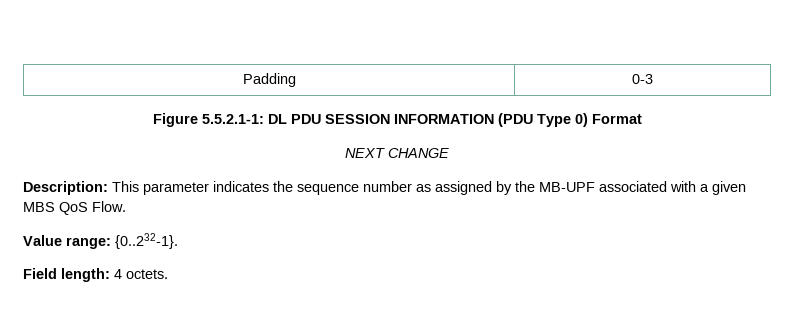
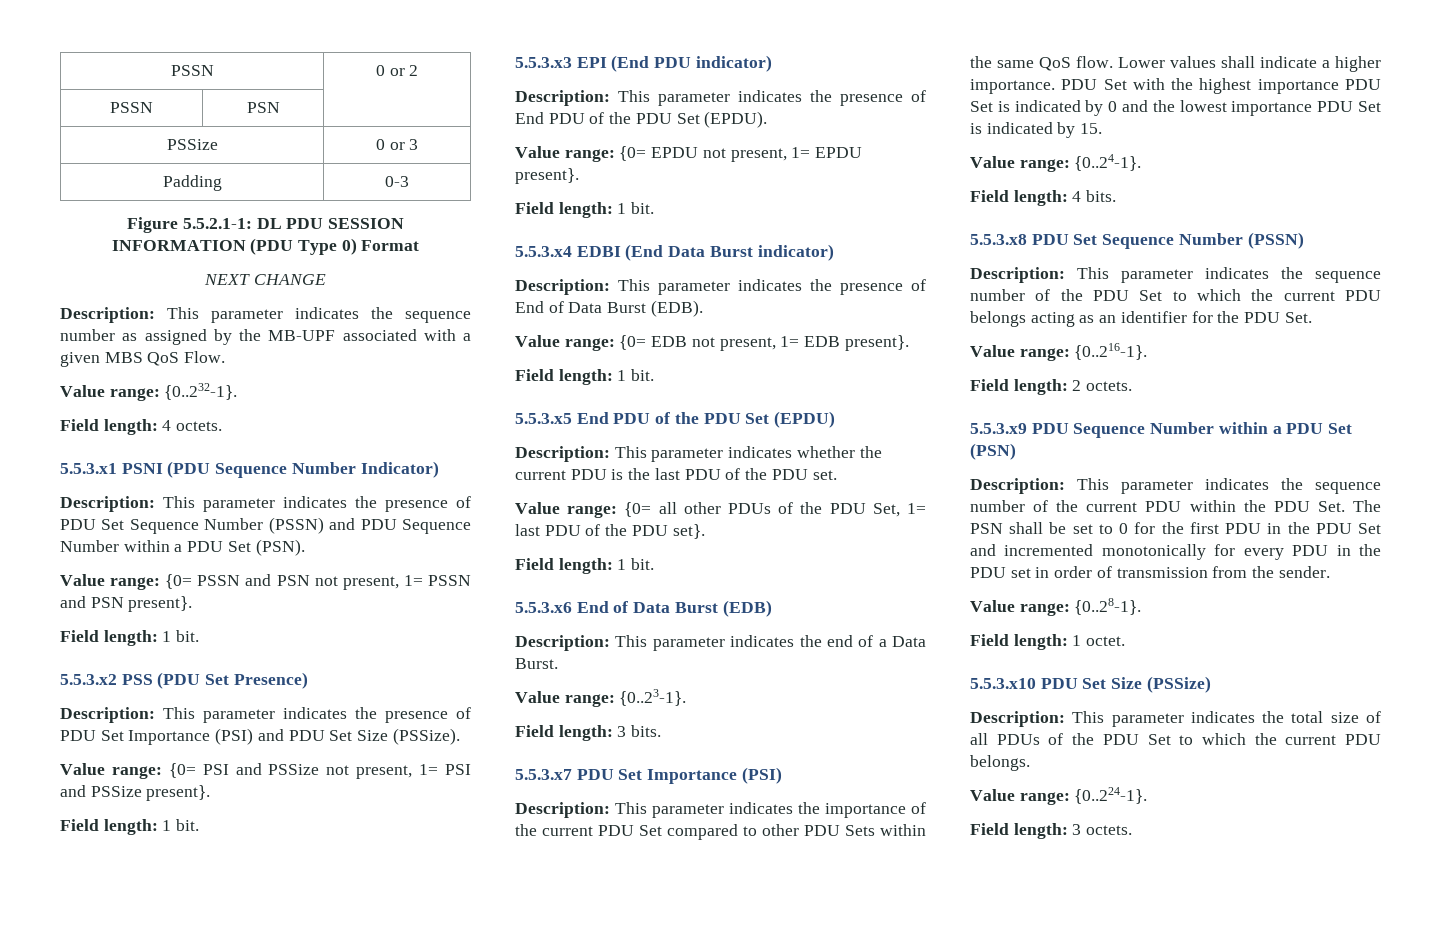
+ PSSN | 0 or 2
+ PSSN | PSN |
+ PSSize | 0 or 3
+ 5.5.3.x1 PSNI (PDU Sequence Number Indicator)
+ Description: This parameter indicates the presence of PDU Set Sequence Number (PSSN) and PDU Sequence Number within a PDU Set (PSN).
+ Value range: {0= PSSN and PSN not present, 1= PSSN and PSN present}.
+ Field length: 1 bit.
+ 5.5.3.x2 PSS (PDU Set Presence)
+ Description: This parameter indicates the presence of PDU Set Importance (PSI) and PDU Set Size (PSSize).
+ Value range: {0= PSI and PSSize not present, 1= PSI and PSSize present}.
+ Field length: 1 bit.
+ 5.5.3.x3 EPI (End PDU indicator)
+ Description: This parameter indicates the presence of End PDU of the PDU Set (EPDU).
+ Value range: {0= EPDU not present, 1= EPDU present}.
+ Field length: 1 bit.
+ 5.5.3.x4 EDBI (End Data Burst indicator)
+ Description: This parameter indicates the presence of End of Data Burst (EDB).
+ Value range: {0= EDB not present, 1= EDB present}.
+ Field length: 1 bit.
+ 5.5.3.x5 End PDU of the PDU Set (EPDU)
+ Description: This parameter indicates whether the current PDU is the last PDU of the PDU set.
+ Value range: {0= all other PDUs of the PDU Set, 1= last PDU of the PDU set}.
+ Field length: 1 bit.
+ 5.5.3.x6 End of Data Burst (EDB)
+ Description: This parameter indicates the end of a Data Burst.
+ Value range: {0..23-1}.
+ Field length: 3 bits.
+ 5.5.3.x7 PDU Set Importance (PSI)
+ Description: This parameter indicates the importance of the current PDU Set compared to other PDU Sets within the same QoS flow. Lower values shall indicate a higher importance. PDU Set with the highest importance PDU Set is indicated by 0 and the lowest importance PDU Set is indicated by 15.
+ Value range: {0..24-1}.
+ Field length: 4 bits.
+ 5.5.3.x8 PDU Set Sequence Number (PSSN)
+ Description: This parameter indicates the sequence number of the PDU Set to which the current PDU belongs acting as an identifier for the PDU Set.
+ Value range: {0..216-1}.
+ Field length: 2 octets.
+ 5.5.3.x9 PDU Sequence Number within a PDU Set (PSN)
+ Description: This parameter indicates the sequence number of the current PDU within the PDU Set. The PSN shall be set to 0 for the first PDU in the PDU Set and incremented monotonically for every PDU in the PDU set in order of transmission from the sender.
+ Value range: {0..28-1}.
+ Field length: 1 octet.
+ 5.5.3.x10 PDU Set Size (PSSize)
+ Description: This parameter indicates the total size of all PDUs of the PDU Set to which the current PDU belongs.
+ Value range: {0..224-1}.
+ Field length: 3 octets.

